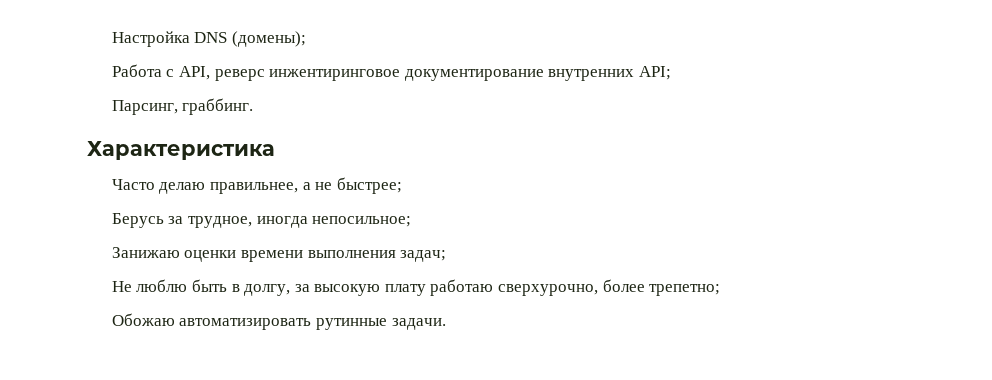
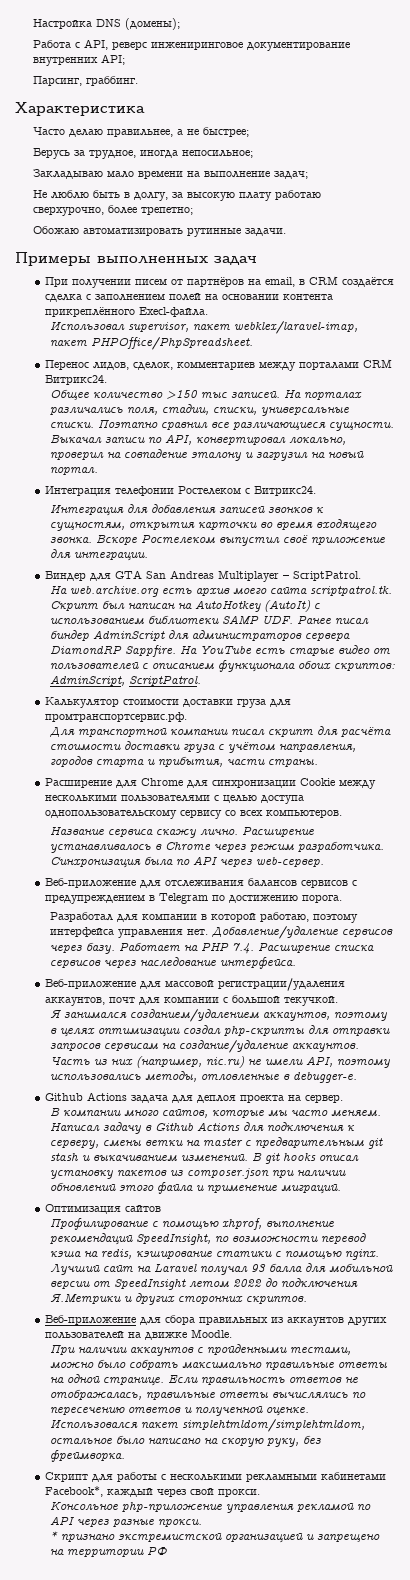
- Работа с API, реверс инжентиринговое документирование внутренних API;
+ Работа с API, реверс инжениринговое документирование внутренних API;
- Занижаю оценки времени выполнения задач;
+ Закладываю мало времени на выполнение задач;
+ Примеры выполненных задач
+ При получении писем от партнёров на email, в CRM создаётся сделка с заполнением полей на основании контента прикреплённого Execl-файла.
+ Использовал supervisor, пакет webklex/laravel-imap, пакет PHPOffice/PhpSpreadsheet.
+ Перенос лидов, сделок, комментариев между порталами CRM Битрикс24.
+ Общее количество >150 тыс записей. На порталах различались поля, стадии, списки, универсальные списки. Поэтапно сравнил все различающиеся сущности. Выкачал записи по API, конвертировал локально, проверил на совпадение эталону и загрузил на новый портал.
+ Интеграция телефонии Ростелеком с Битрикс24.
+ Интеграция для добавления записей звонков к сущностям, открытия карточки во время входящего звонка. Вскоре Ростелеком выпустил своё приложение для интеграции.
+ Биндер для GTA San Andreas Multiplayer – ScriptPatrol.
+ На web.archive.org есть архив моего сайта scriptpatrol.tk. Скрипт был написан на AutoHotkey (AutoIt) с использованием библиотеки SAMP UDF. Ранее писал биндер AdminScript для администраторов сервера DiamondRP Sappfire. На YouTube есть старые видео от пользователей с описанием функционала обоих скриптов: AdminScript, ScriptPatrol.
+ Калькулятор стоимости доставки груза для промтранспортсервис.рф.
+ Для транспортной компании писал скрипт для расчёта стоимости доставки груза с учётом направления, городов старта и прибытия, части страны.
+ Расширение для Chrome для синхронизации Cookie между несколькими пользователями с целью доступа однопользовательскому сервису со всех компьютеров.
+ Название сервиса скажу лично. Расширение устанавливалось в Chrome через режим разработчика. Синхронизация была по API через web-сервер.
+ Веб-приложение для отслеживания балансов сервисов с предупреждением в Telegram по достижению порога.
+ Разработал для компании в которой работаю, поэтому интерфейса управления нет. Добавление/удаление сервисов через базу. Работает на PHP 7.4. Расширение списка сервисов через наследование интерфейса.
+ Веб-приложение для массовой регистрации/удаления аккаунтов, почт для компании с большой текучкой.
+ Я занимался созданием/удалением аккаунтов, поэтому в целях оптимизации создал php-скрипты для отправки запросов сервисам на создание/удаление аккаунтов. Часть из них (например, nic.ru) не имели API, поэтому использовались методы, отловленные в debugger-е.
+ Github Actions задача для деплоя проекта на сервер.
+ В компании много сайтов, которые мы часто меняем. Написал задачу в Github Actions для подключения к серверу, смены ветки на master с предварительным git stash и выкачиванием изменений. В git hooks описал установку пакетов из composer.json при наличии обновлений этого файла и применение миграций.
+ Оптимизация сайтов
+ Профилирование с помощью xhprof, выполнение рекомендаций SpeedInsight, по возможности перевод кэша на redis, кэширование статики с помощью nginx. Лучший сайт на Laravel получал 93 балла для мобильной версии от SpeedInsight летом 2022 до подключения Я.Метрики и других сторонних скриптов.
+ Веб-приложение для сбора правильных из аккаунтов других пользователей на движке Moodle.
+ При наличии аккаунтов с пройденными тестами, можно было собрать максимально правильные ответы на одной странице. Если правильность ответов не отображалась, правильные ответы вычислялись по пересечению ответов и полученной оценке. Использовался пакет simplehtmldom/simplehtmldom, остальное было написано на скорую руку, без фреймворка.
+ Скрипт для работы с несколькими рекламными кабинетами Facebook*, каждый через свой прокси.
+ Консольное php-приложение управления рекламой по API через разные прокси.
+ * признано экстремистской организацией и запрещено на территории РФ

